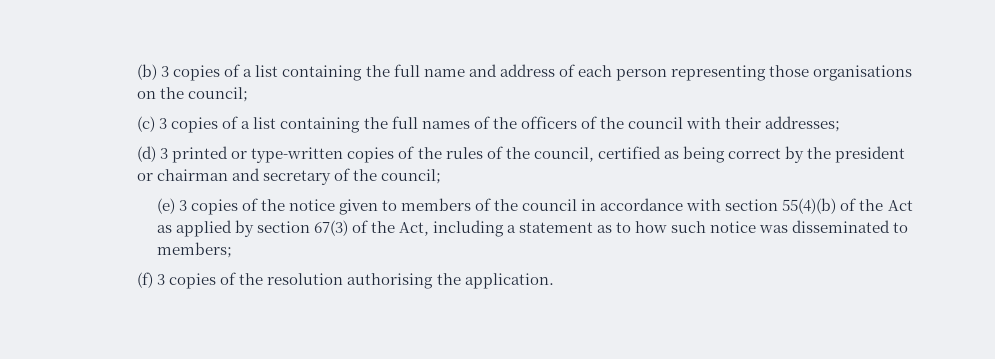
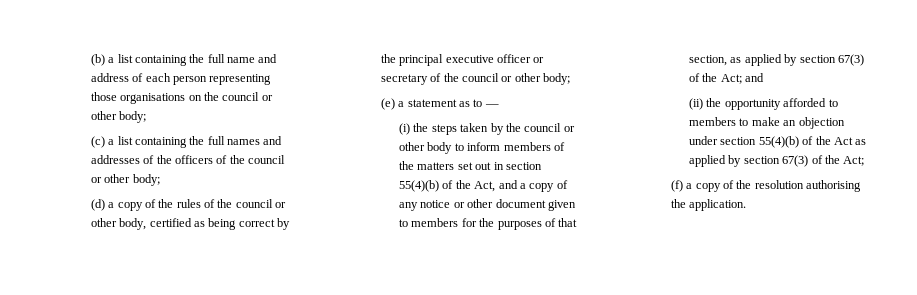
- (b) 3 copies of a list containing the full name and address of each person representing those organisations on the council;
- (c) 3 copies of a list containing the full names of the officers of the council with their addresses;
- (d) 3 printed or type-written copies of the rules of the council, certified as being correct by the president or chairman and secretary of the council;
- (e) 3 copies of the notice given to members of the council in accordance with section 55(4)(b) of the Act as applied by section 67(3) of the Act, including a statement as to how such notice was disseminated to members;
+ (b) a list containing the full name and address of each person representing those organisations on the council or other body;
+ (c) a list containing the full names and addresses of the officers of the council or other body;
+ (d) a copy of the rules of the council or other body, certified as being correct by the principal executive officer or secretary of the council or other body;
+ (e) a statement as to —
+ (i) the steps taken by the council or other body to inform members of the matters set out in section 55(4)(b) of the Act, and a copy of any notice or other document given to members for the purposes of that section, as applied by section 67(3) of the Act; and
+ (ii) the opportunity afforded to members to make an objection under section 55(4)(b) of the Act as applied by section 67(3) of the Act;
- (f) 3 copies of the resolution authorising the application.
+ (f) a copy of the resolution authorising the application.

